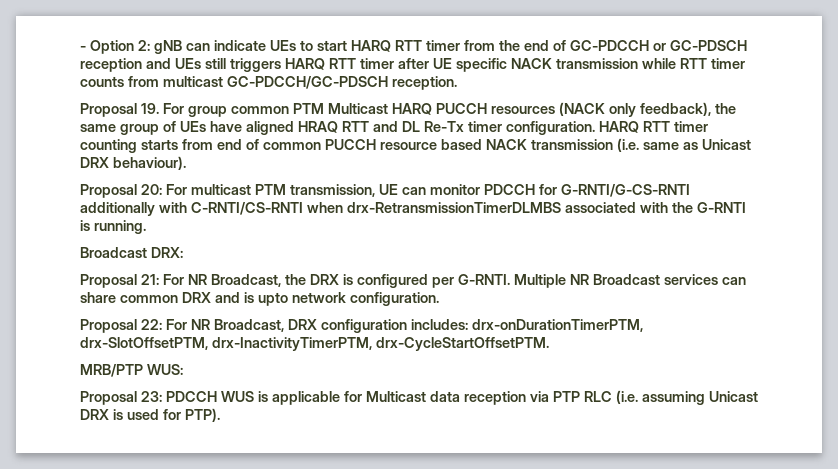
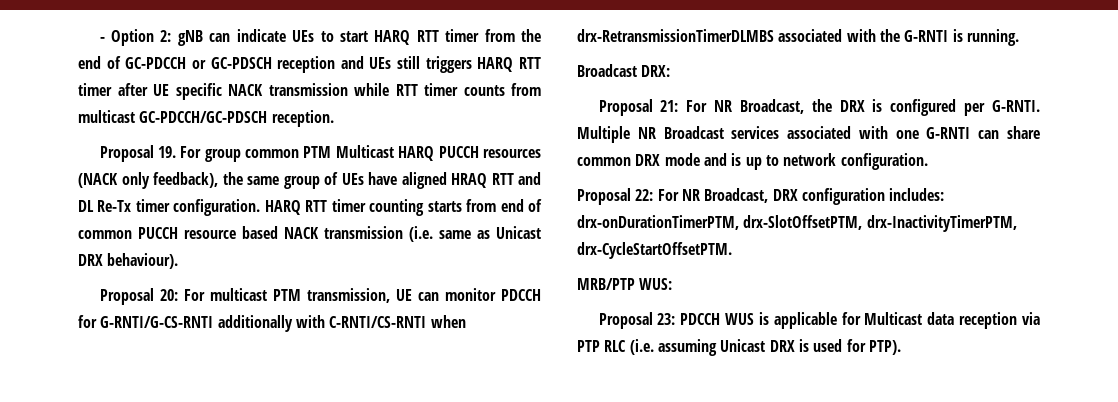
- Multiple NR Broadcast services can share common DRX and is upto network configuration.
+ Multiple NR Broadcast services associated with one G-RNTI can share common DRX mode and is up to network configuration.

